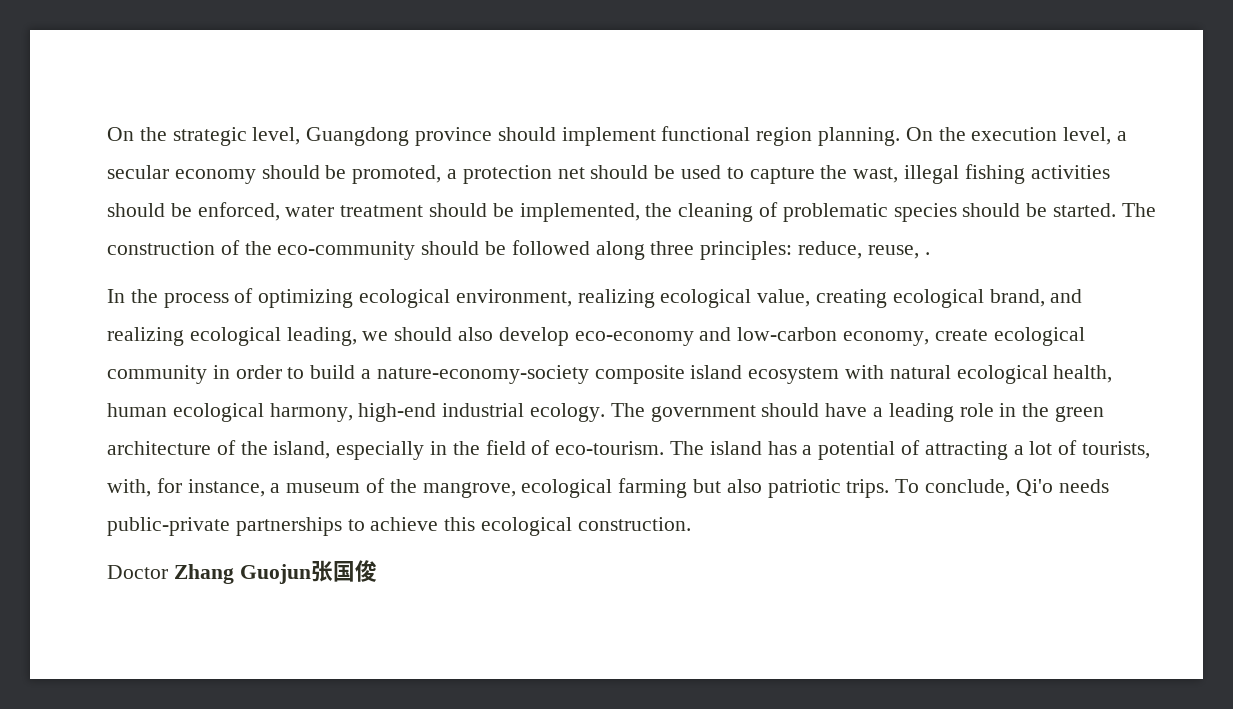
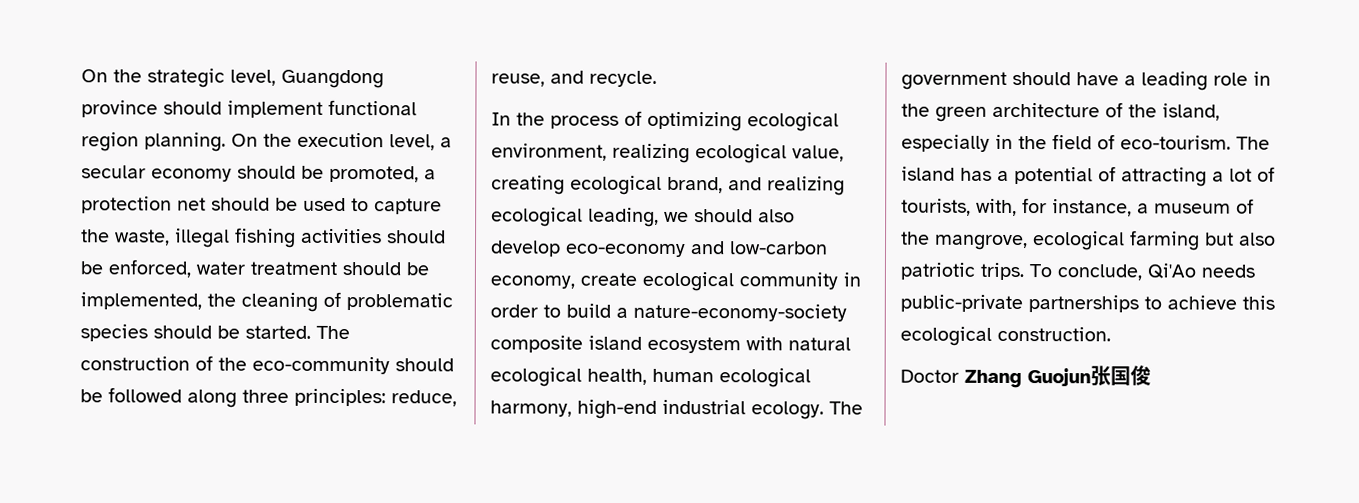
- On the execution level, a secular economy should be promoted, a protection net should be used to capture the wast, illegal fishing activities should be enforced, water treatment should be implemented, the cleaning of problematic species should be started.
+ On the execution level, a secular economy should be promoted, a protection net should be used to capture the waste, illegal fishing activities should be enforced, water treatment should be implemented, the cleaning of problematic species should be started.
- The construction of the eco-community should be followed along three principles: reduce, reuse, .
+ The construction of the eco-community should be followed along three principles: reduce, reuse, and recycle.
- To conclude, Qi'o needs public-private partnerships to achieve this ecological construction.
+ To conclude, Qi'Ao needs public-private partnerships to achieve this ecological construction.

